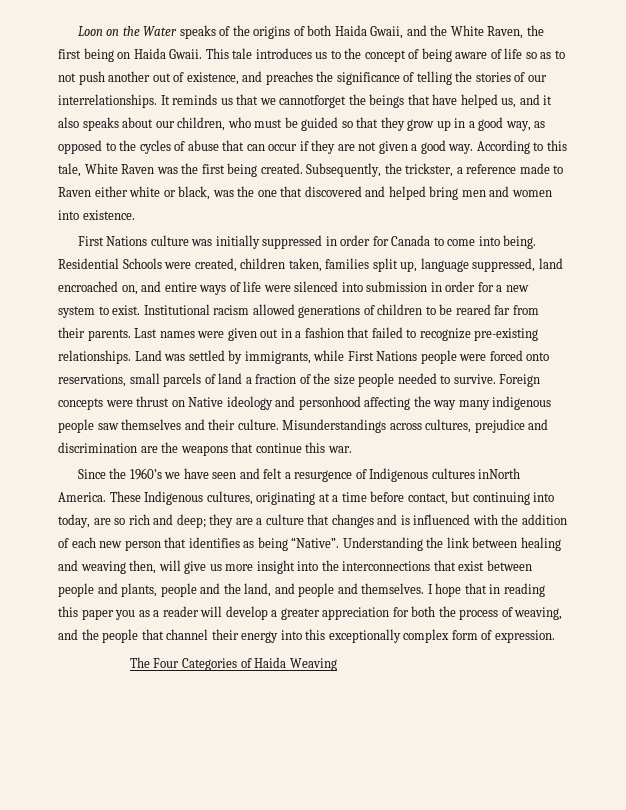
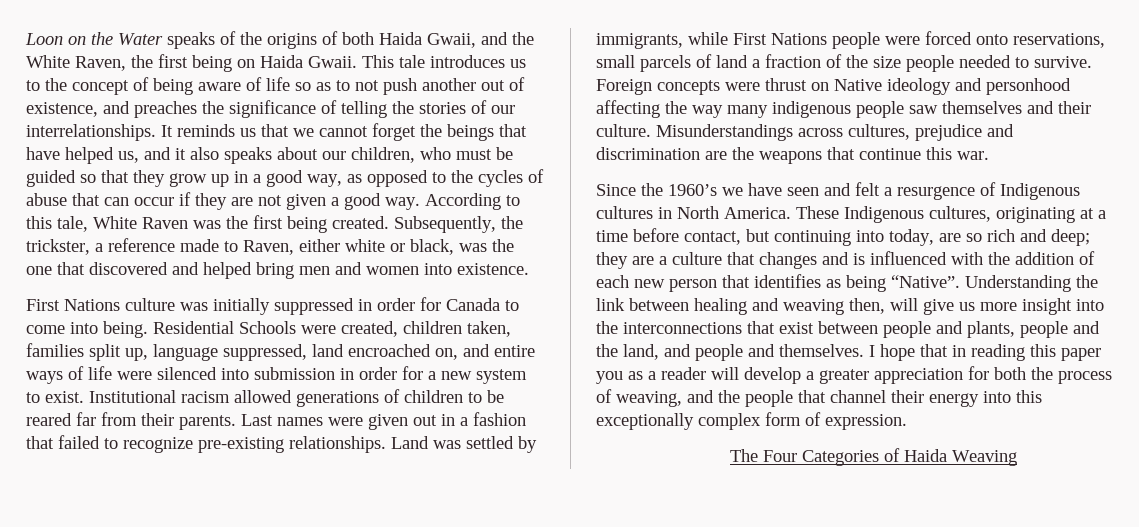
- It reminds us that we cannotforget the beings that have helped us, and it also speaks about our children, who must be guided so that they grow up in a good way, as opposed to the cycles of abuse that can occur if they are not given a good way.
+ It reminds us that we cannot forget the beings that have helped us, and it also speaks about our children, who must be guided so that they grow up in a good way, as opposed to the cycles of abuse that can occur if they are not given a good way.
- Subsequently, the trickster, a reference made to Raven either white or black, was the one that discovered and helped bring men and women into existence.
+ Subsequently, the trickster, a reference made to Raven, either white or black, was the one that discovered and helped bring men and women into existence.
- Since the 1960’s we have seen and felt a resurgence of Indigenous cultures inNorth America.
+ Since the 1960’s we have seen and felt a resurgence of Indigenous cultures in North America.

